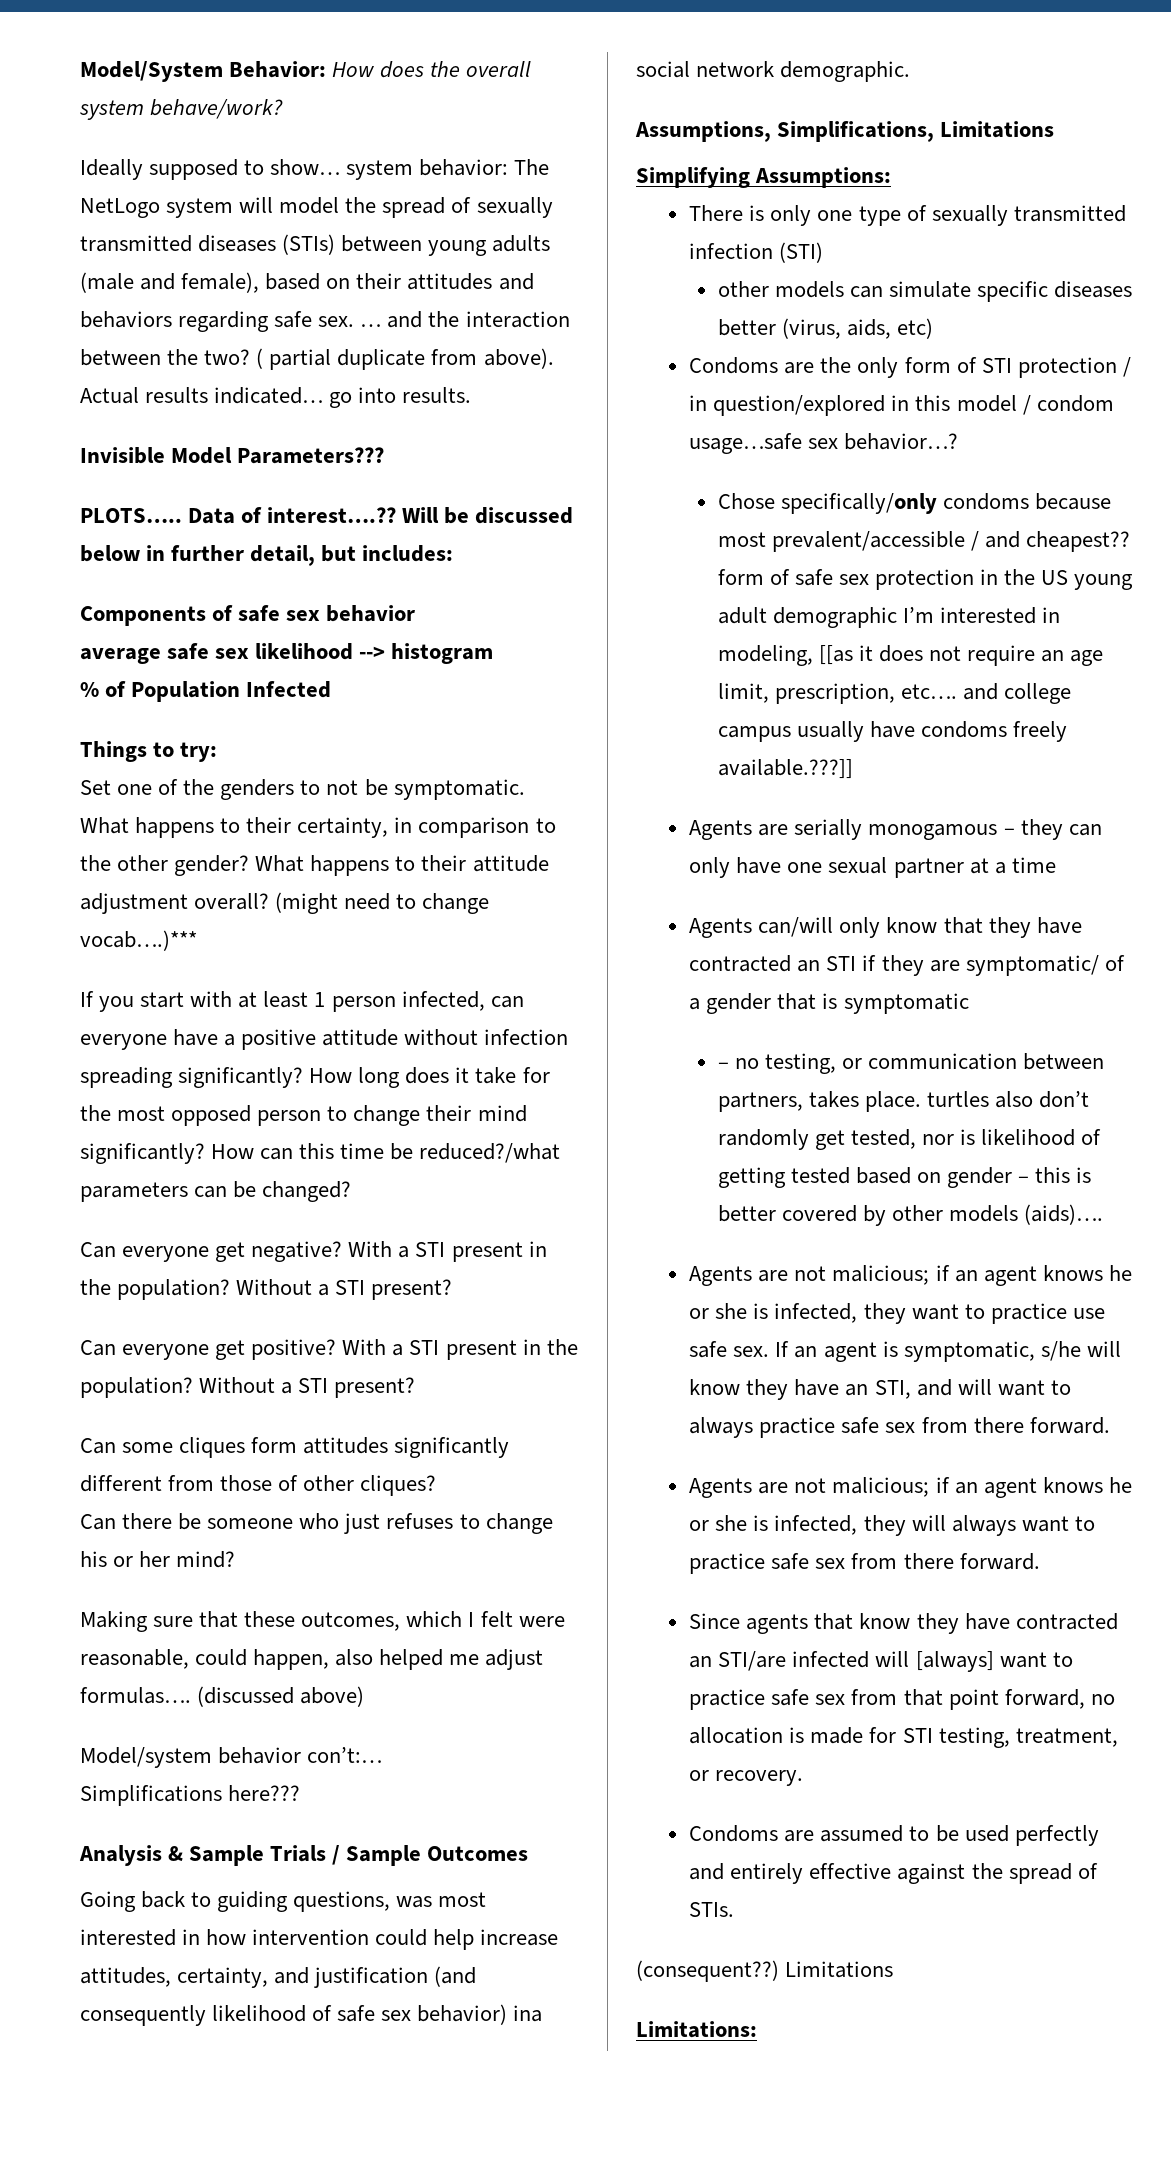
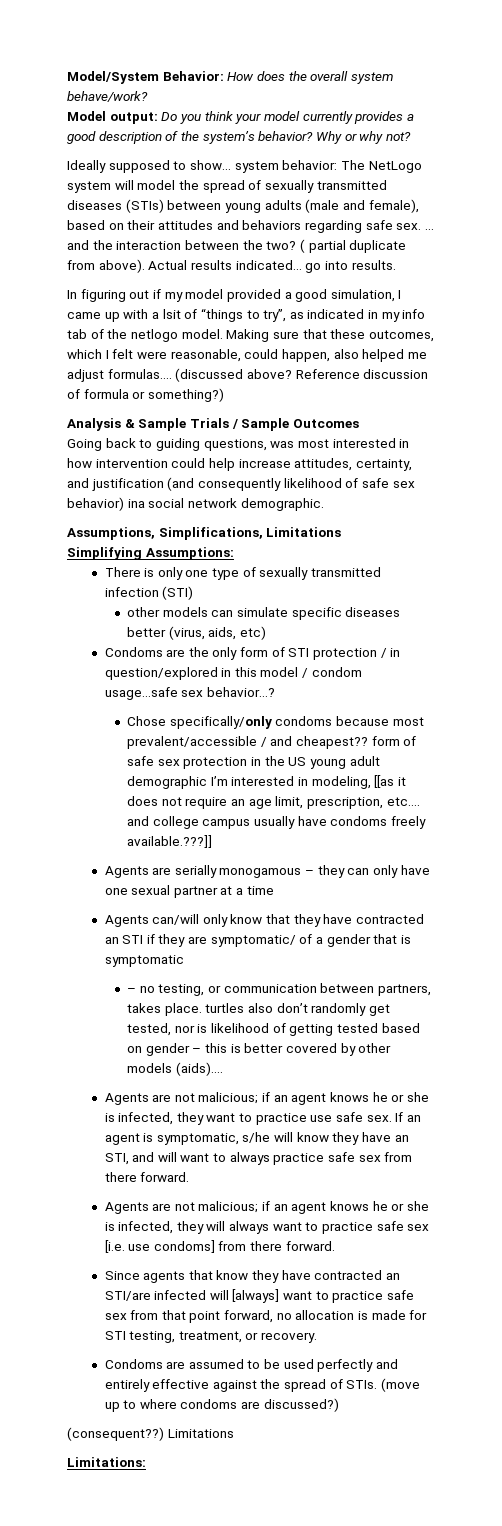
+ Model output: Do you think your model currently provides a good description of the system’s behavior? Why or why not?
- Invisible Model Parameters???
- PLOTS….. Data of interest….?? Will be discussed below in further detail, but includes:
- Components of safe sex behavior
- average safe sex likelihood --> histogram
- % of Population Infected
- Things to try:
- Set one of the genders to not be symptomatic. What happens to their certainty, in comparison to the other gender? What happens to their attitude adjustment overall? (might need to change vocab….)***
- If you start with at least 1 person infected, can everyone have a positive attitude without infection spreading significantly? How long does it take for the most opposed person to change their mind significantly? How can this time be reduced?/what parameters can be changed?
- Can everyone get negative? With a STI present in the population? Without a STI present?
- Can everyone get positive? With a STI present in the population? Without a STI present?
- Can some cliques form attitudes significantly different from those of other cliques?
- Can there be someone who just refuses to change his or her mind?
- Making sure that these outcomes, which I felt were reasonable, could happen, also helped me adjust formulas….
+ In figuring out if my model provided a good simulation, I came up with a lsit of “things to try”, as indicated in my info tab of the netlogo model. Making sure that these outcomes, which I felt were reasonable, could happen, also helped me adjust formulas….
- (discussed above)
- Model/system behavior con’t:…
- Simplifications here???
+ (discussed above? Reference discussion of formula or something?)
- Agents are not malicious; if an agent knows he or she is infected, they will always want to practice safe sex from there forward.
+ Agents are not malicious; if an agent knows he or she is infected, they will always want to practice safe sex [i.e. use condoms] from there forward.
+ (move up to where condoms are discussed?)

